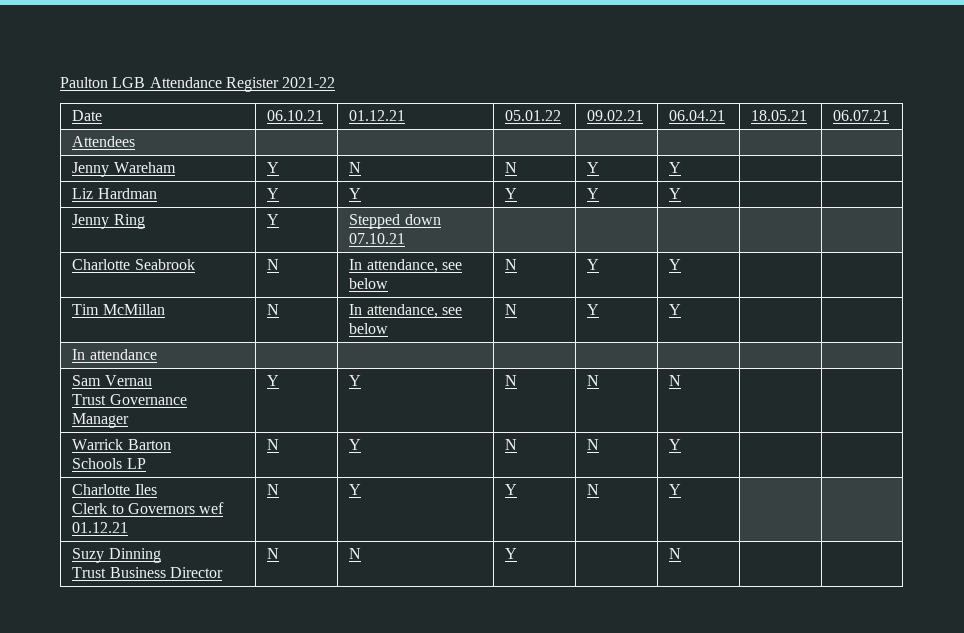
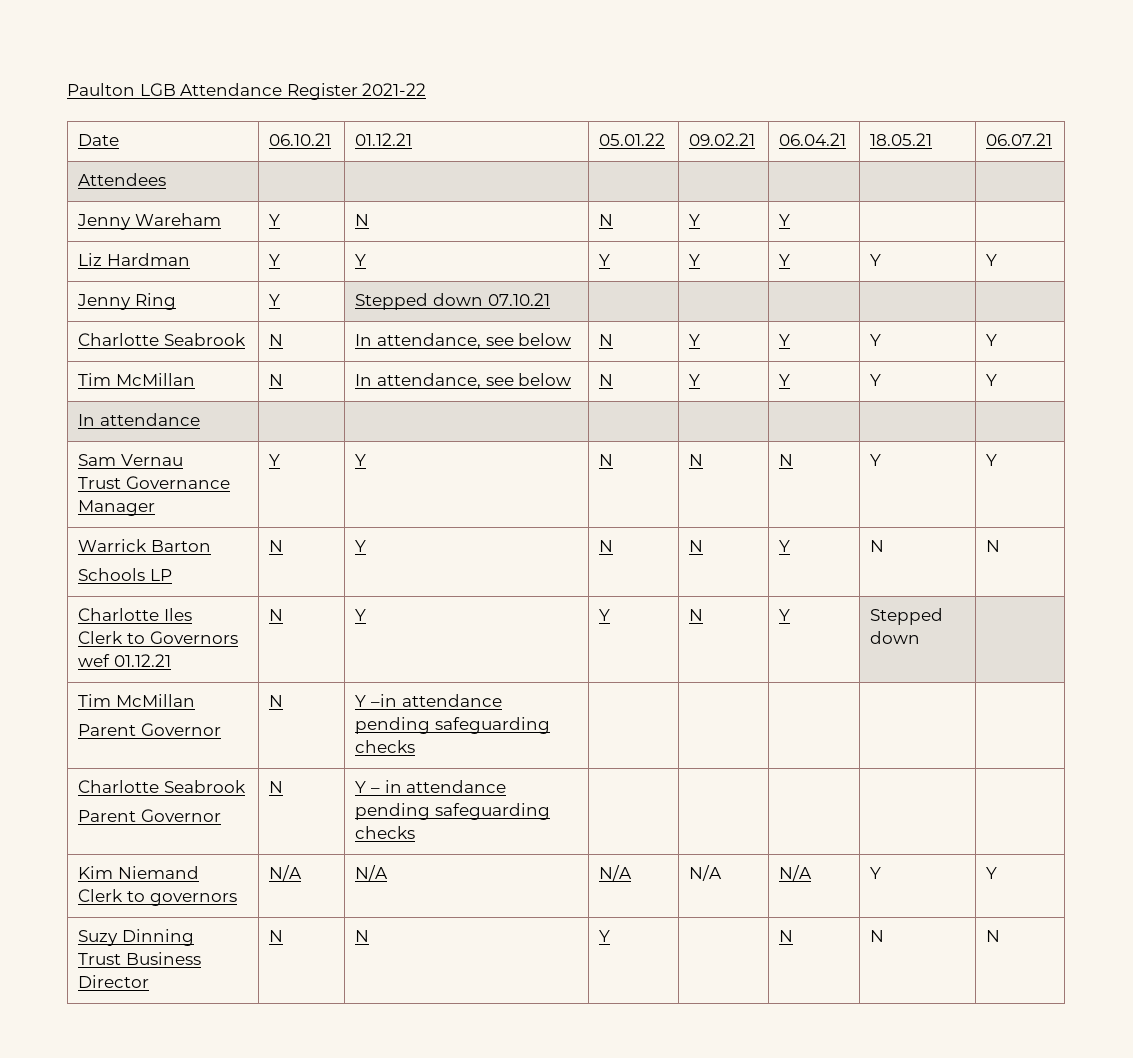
- Liz Hardman | Y | Y | Y | Y | Y | |
+ Liz Hardman | Y | Y | Y | Y | Y | Y | Y
- Charlotte Seabrook | N | In attendance, see below | N | Y | Y | |
+ Charlotte Seabrook | N | In attendance, see below | N | Y | Y | Y | Y
- Tim McMillan | N | In attendance, see below | N | Y | Y | |
+ Tim McMillan | N | In attendance, see below | N | Y | Y | Y | Y
  Sam Vernau
- Trust Governance Manager | Y | Y | N | N | N | |
+ Trust Governance Manager | Y | Y | N | N | N | Y | Y
  Warrick Barton
- Schools LP | N | Y | N | N | Y | |
+ Schools LP | N | Y | N | N | Y | N | N
  Charlotte Iles
- Clerk to Governors wef 01.12.21 | N | Y | Y | N | Y | |
+ Clerk to Governors wef 01.12.21 | N | Y | Y | N | Y | Stepped down |
+ Tim McMillan
+ Parent Governor | N | Y –in attendance pending safeguarding checks | | | | |
+ Charlotte Seabrook
+ Parent Governor | N | Y – in attendance pending safeguarding checks | | | | |
+ Kim Niemand Clerk to governors | N/A | N/A | N/A | N/A | N/A | Y | Y
  Suzy Dinning
- Trust Business Director | N | N | Y | | N | |
+ Trust Business Director | N | N | Y | | N | N | N

